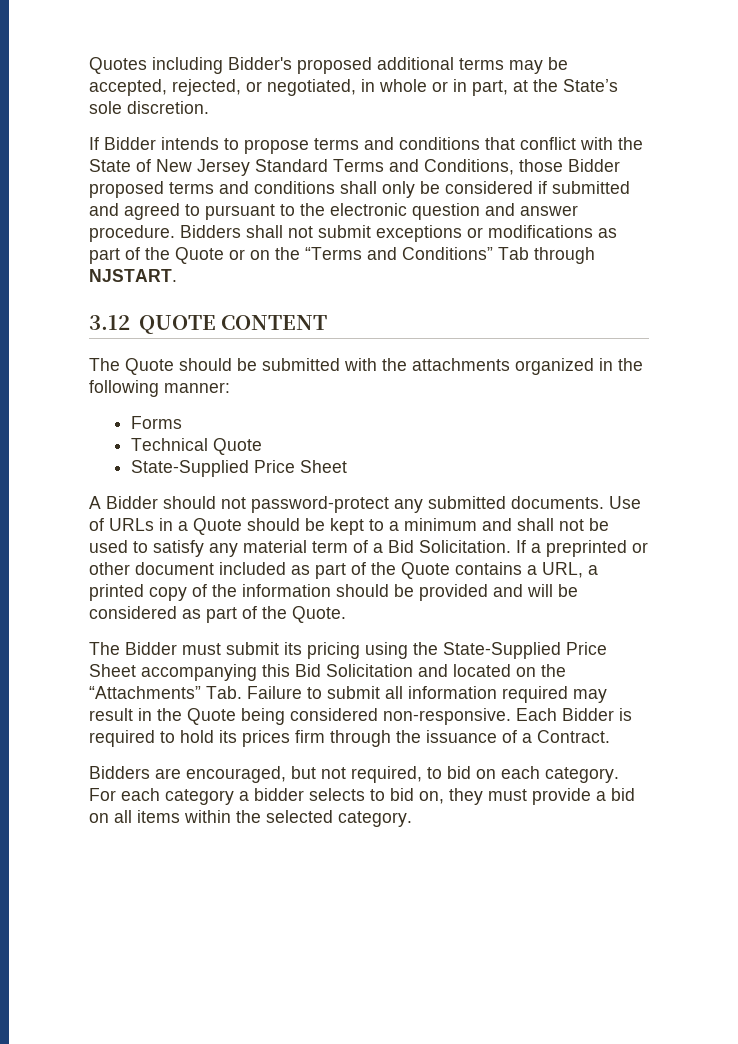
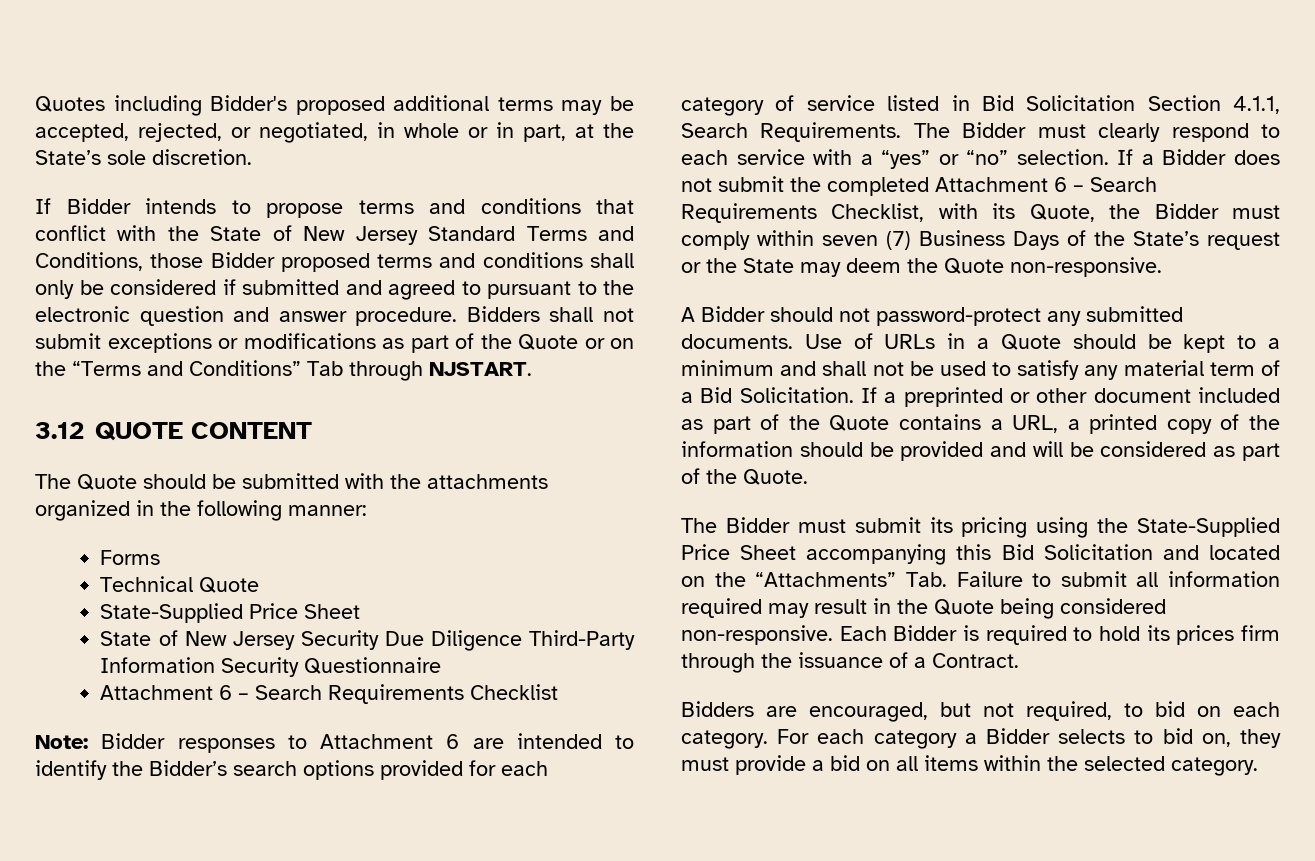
+ State of New Jersey Security Due Diligence Third-Party Information Security Questionnaire
+ Attachment 6 – Search Requirements Checklist
+ Note: Bidder responses to Attachment 6 are intended to identify the Bidder’s search options provided for each category of service listed in Bid Solicitation Section 4.1.1, Search Requirements. The Bidder must clearly respond to each service with a “yes” or “no” selection. If a Bidder does not submit the completed Attachment 6 – Search Requirements Checklist, with its Quote, the Bidder must comply within seven (7) Business Days of the State’s request or the State may deem the Quote non-responsive.
- For each category a bidder selects to bid on, they must provide a bid on all items within the selected category.
+ For each category a Bidder selects to bid on, they must provide a bid on all items within the selected category.

